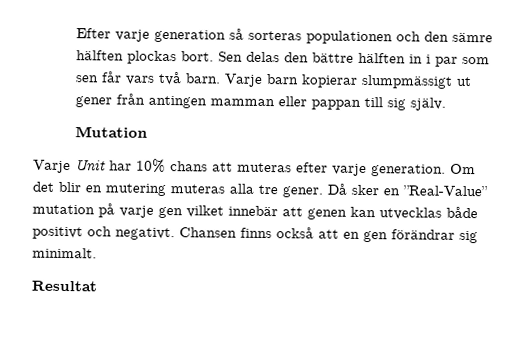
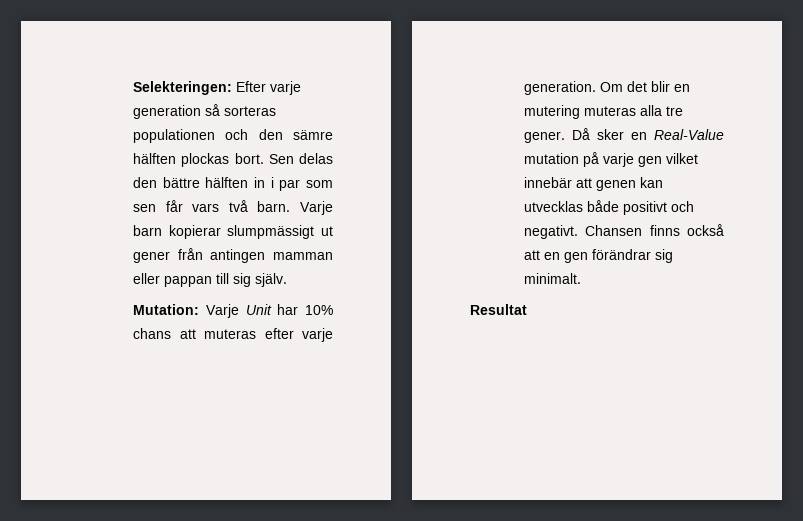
- Efter varje generation så sorteras populationen och den sämre hälften plockas bort.
+ Selekteringen: Efter varje generation så sorteras populationen och den sämre hälften plockas bort.
- Mutation
- Varje Unit har 10% chans att muteras efter varje generation.
+ Mutation: Varje Unit har 10% chans att muteras efter varje generation.
- Då sker en ”Real-Value” mutation på varje gen vilket innebär att genen kan utvecklas både positivt och negativt.
+ Då sker en Real-Value mutation på varje gen vilket innebär att genen kan utvecklas både positivt och negativt.

